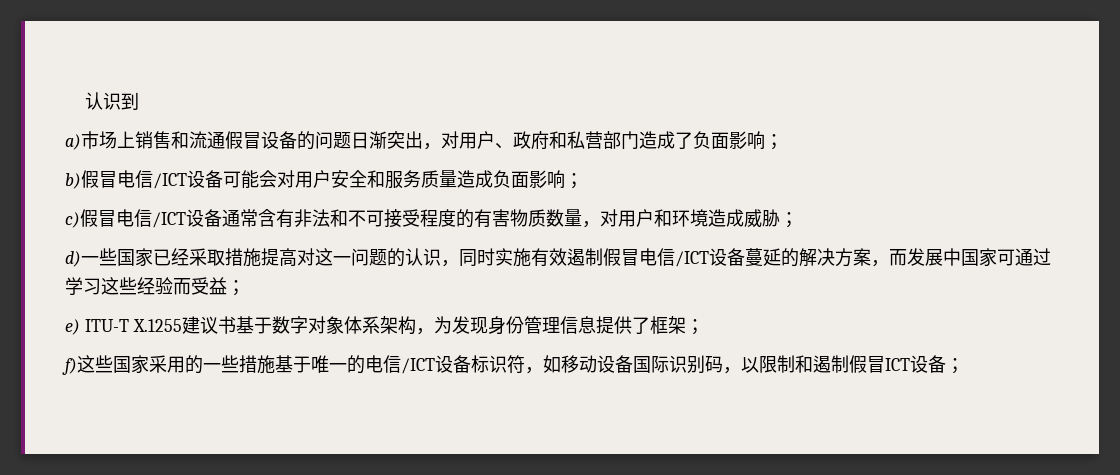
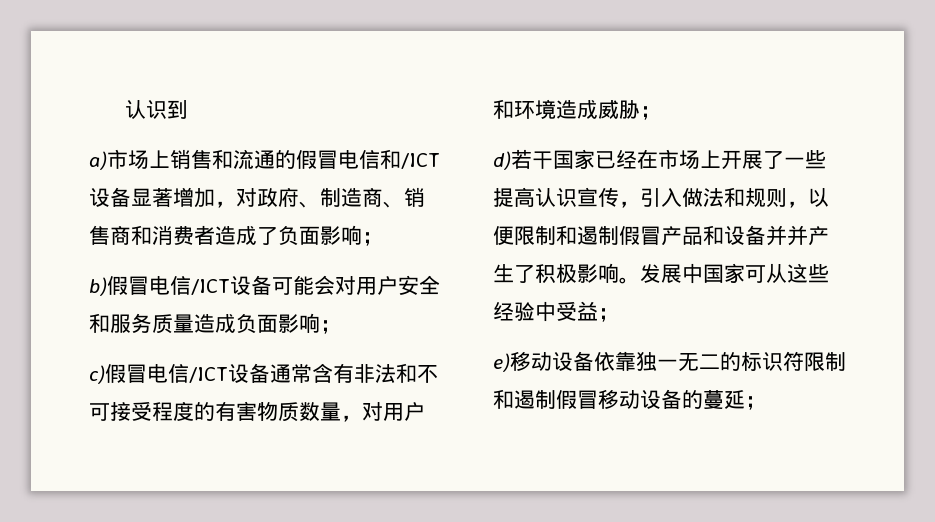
- a)市场上销售和流通假冒设备的问题日渐突出，对用户、政府和私营部门造成了负面影响；
+ a)市场上销售和流通的假冒电信和/ICT设备显著增加，对政府、制造商、销售商和消费者造成了负面影响；
- d)一些国家已经采取措施提高对这一问题的认识，同时实施有效遏制假冒电信/ICT设备蔓延的解决方案，而发展中国家可通过学习这些经验而受益；
- e) ITU-T X.1255建议书基于数字对象体系架构，为发现身份管理信息提供了框架；
- f)这些国家采用的一些措施基于唯一的电信/ICT设备标识符，如移动设备国际识别码，以限制和遏制假冒ICT设备；
+ d)若干国家已经在市场上开展了一些提高认识宣传，引入做法和规则，以便限制和遏制假冒产品和设备并并产生了积极影响。发展中国家可从这些经验中受益；
+ e)移动设备依靠独一无二的标识符限制和遏制假冒移动设备的蔓延；

